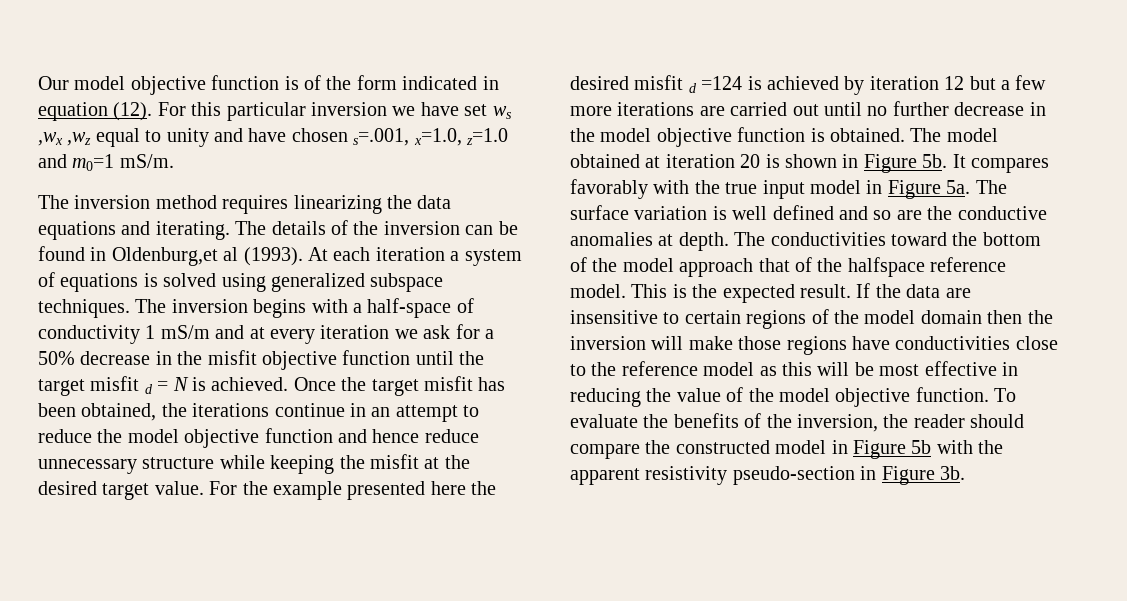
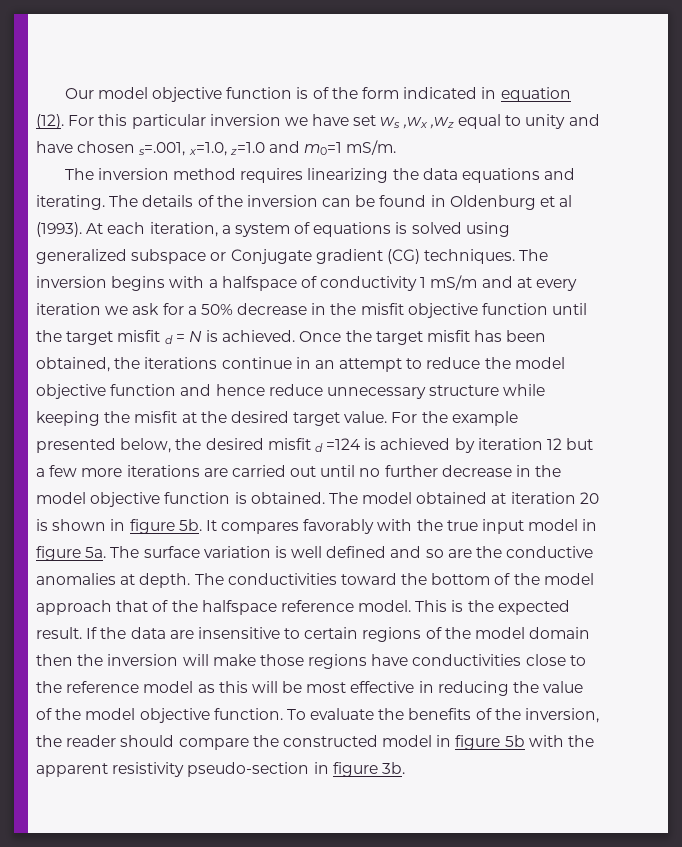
- The details of the inversion can be found in Oldenburg,et al (1993).
+ The details of the inversion can be found in Oldenburg et al (1993).
- At each iteration a system of equations is solved using generalized subspace techniques.
+ At each iteration, a system of equations is solved using generalized subspace or Conjugate gradient (CG) techniques.
- The inversion begins with a half-space of conductivity 1 mS/m and at every iteration we ask for a 50% decrease in the misfit objective function until the target misfit d = N is achieved.
+ The inversion begins with a halfspace of conductivity 1 mS/m and at every iteration we ask for a 50% decrease in the misfit objective function until the target misfit d = N is achieved.
- For the example presented here the desired misfit d =124 is achieved by iteration 12 but a few more iterations are carried out until no further decrease in the model objective function is obtained.
+ For the example presented below, the desired misfit d =124 is achieved by iteration 12 but a few more iterations are carried out until no further decrease in the model objective function is obtained.
- The model obtained at iteration 20 is shown in Figure 5b.
+ The model obtained at iteration 20 is shown in figure 5b.
- It compares favorably with the true input model in Figure 5a.
+ It compares favorably with the true input model in figure 5a.
- To evaluate the benefits of the inversion, the reader should compare the constructed model in Figure 5b with the apparent resistivity pseudo-section in Figure 3b.
+ To evaluate the benefits of the inversion, the reader should compare the constructed model in figure 5b with the apparent resistivity pseudo-section in figure 3b.

